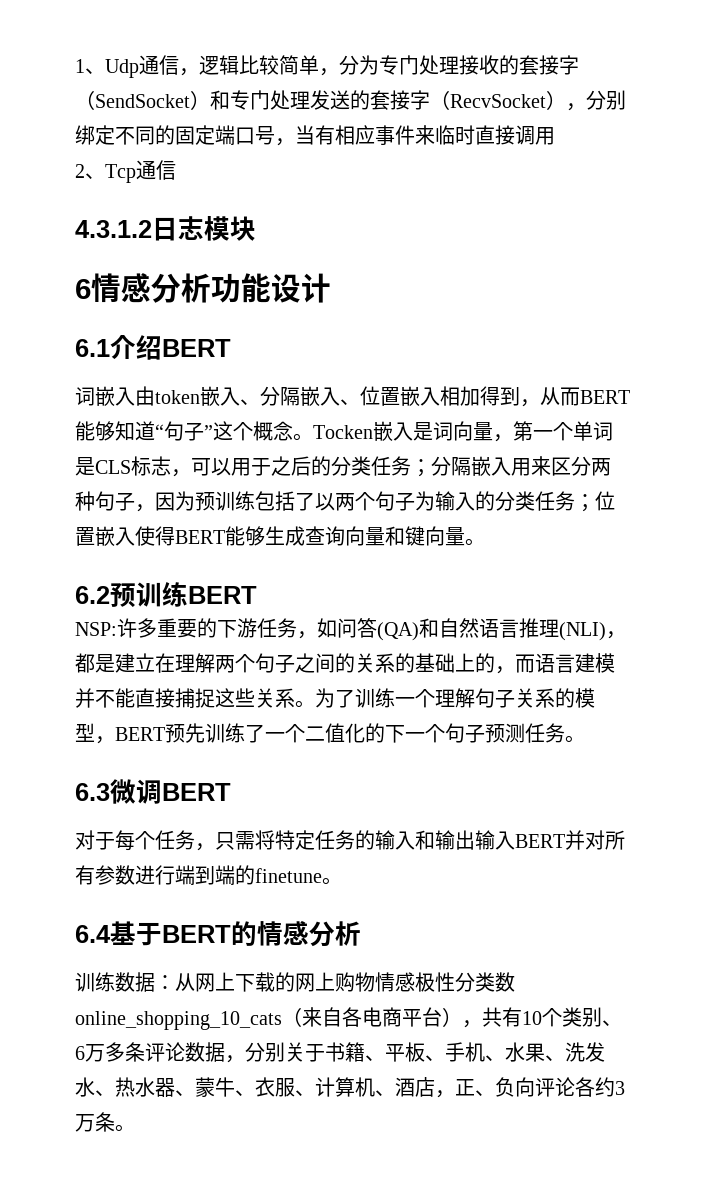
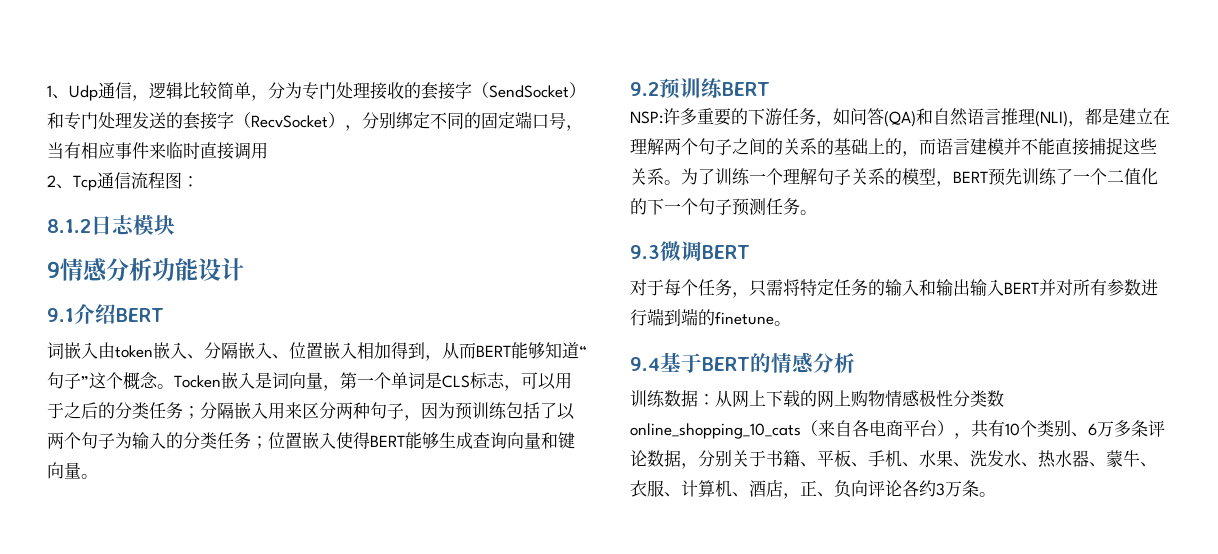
- 2、Tcp通信
- 4.3.1.2日志模块
+ 2、Tcp通信流程图：
+ 8.1.2日志模块
- 6情感分析功能设计
+ 9情感分析功能设计
- 6.1介绍BERT
+ 9.1介绍BERT
- 6.2预训练BERT
+ 9.2预训练BERT
- 6.3微调BERT
+ 9.3微调BERT
- 6.4基于BERT的情感分析
+ 9.4基于BERT的情感分析

